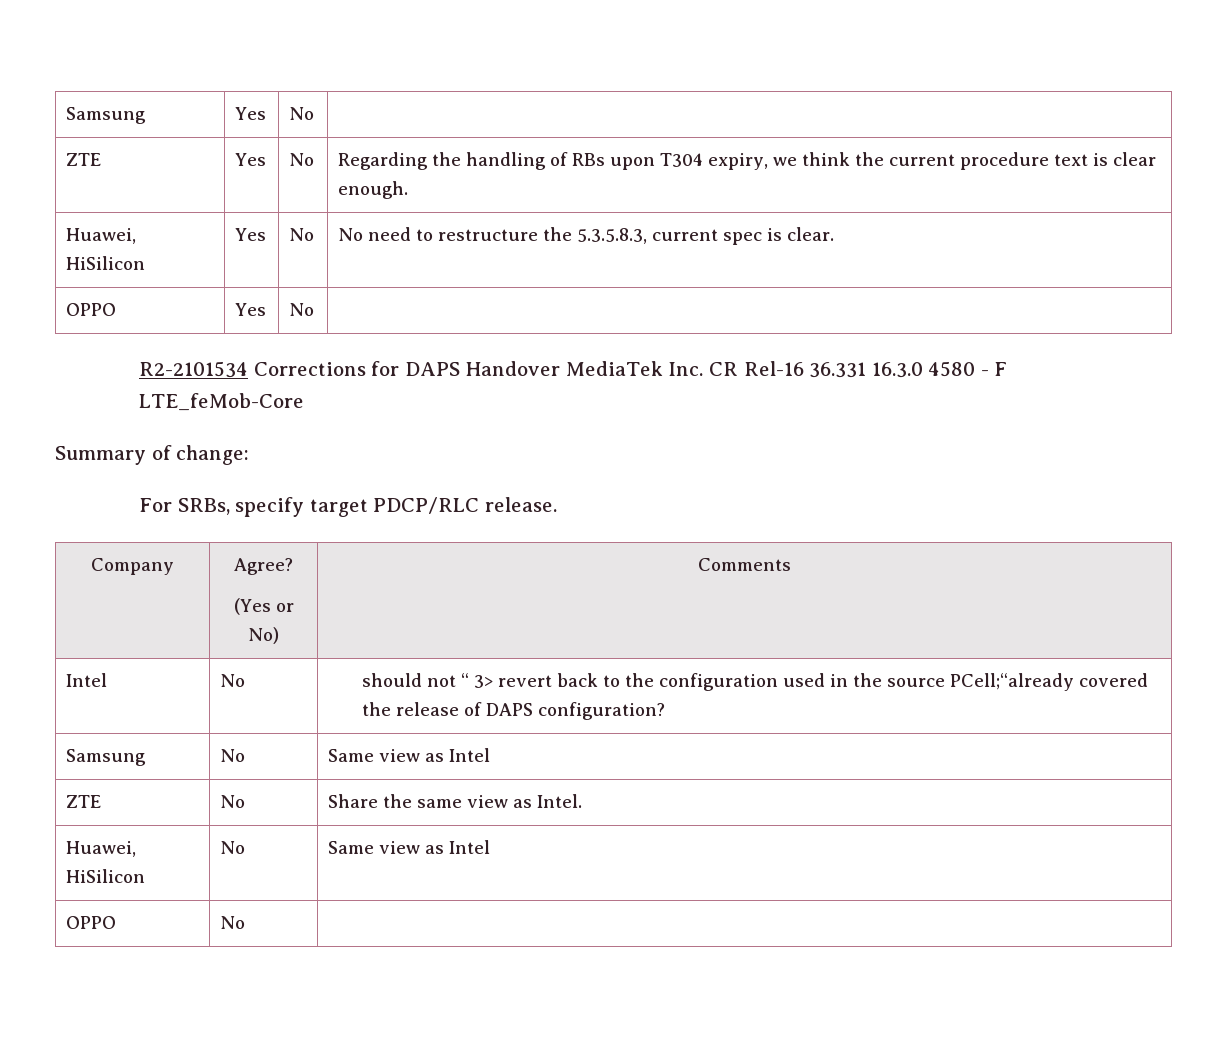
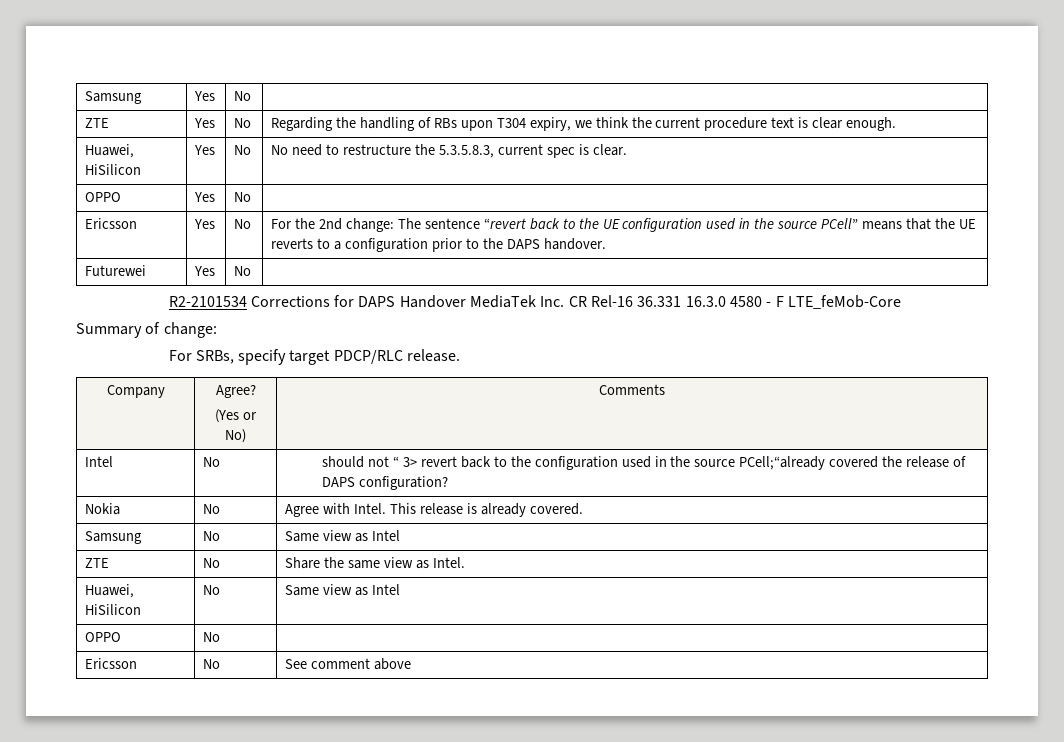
+ Ericsson | Yes | No | For the 2nd change: The sentence “revert back to the UE configuration used in the source PCell” means that the UE reverts to a configuration prior to the DAPS handover.
+ Futurewei | Yes | No |
+ Nokia | No | Agree with Intel. This release is already covered.
+ Ericsson | No | See comment above

